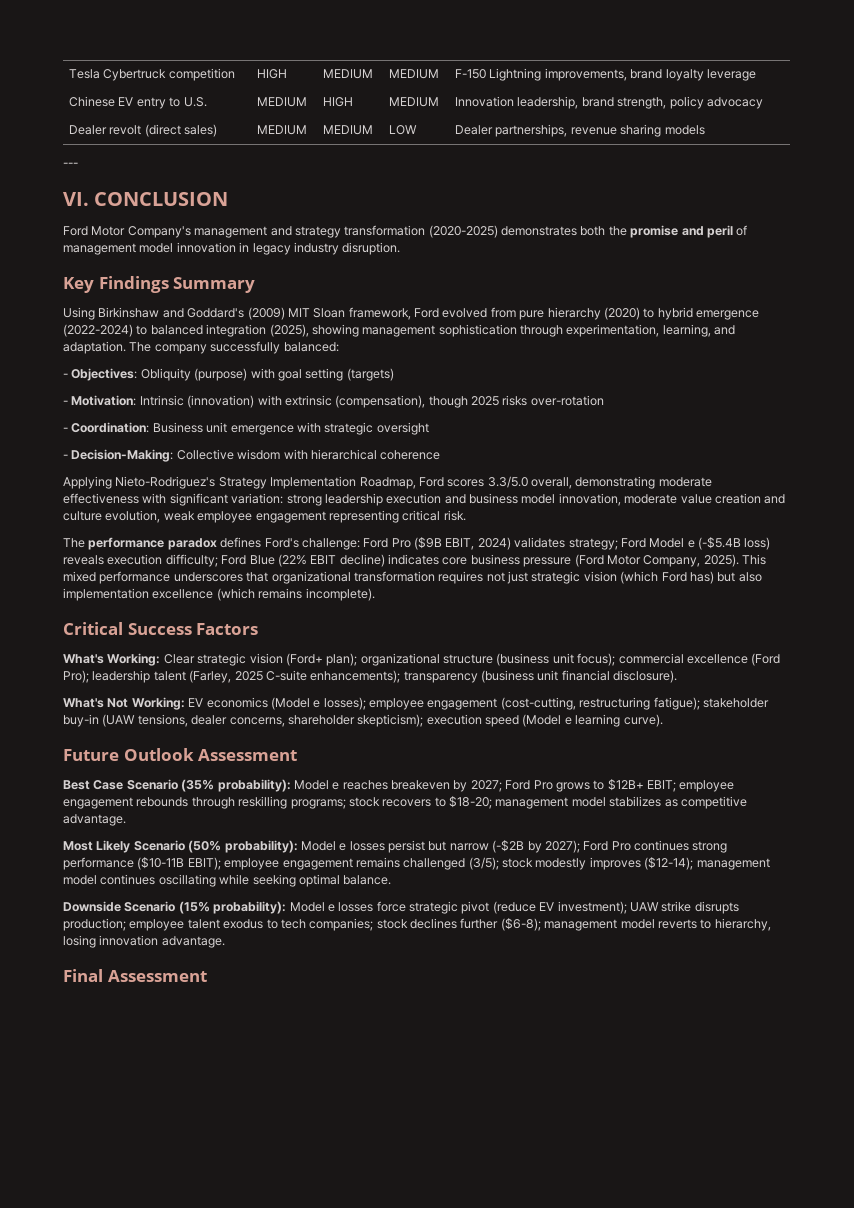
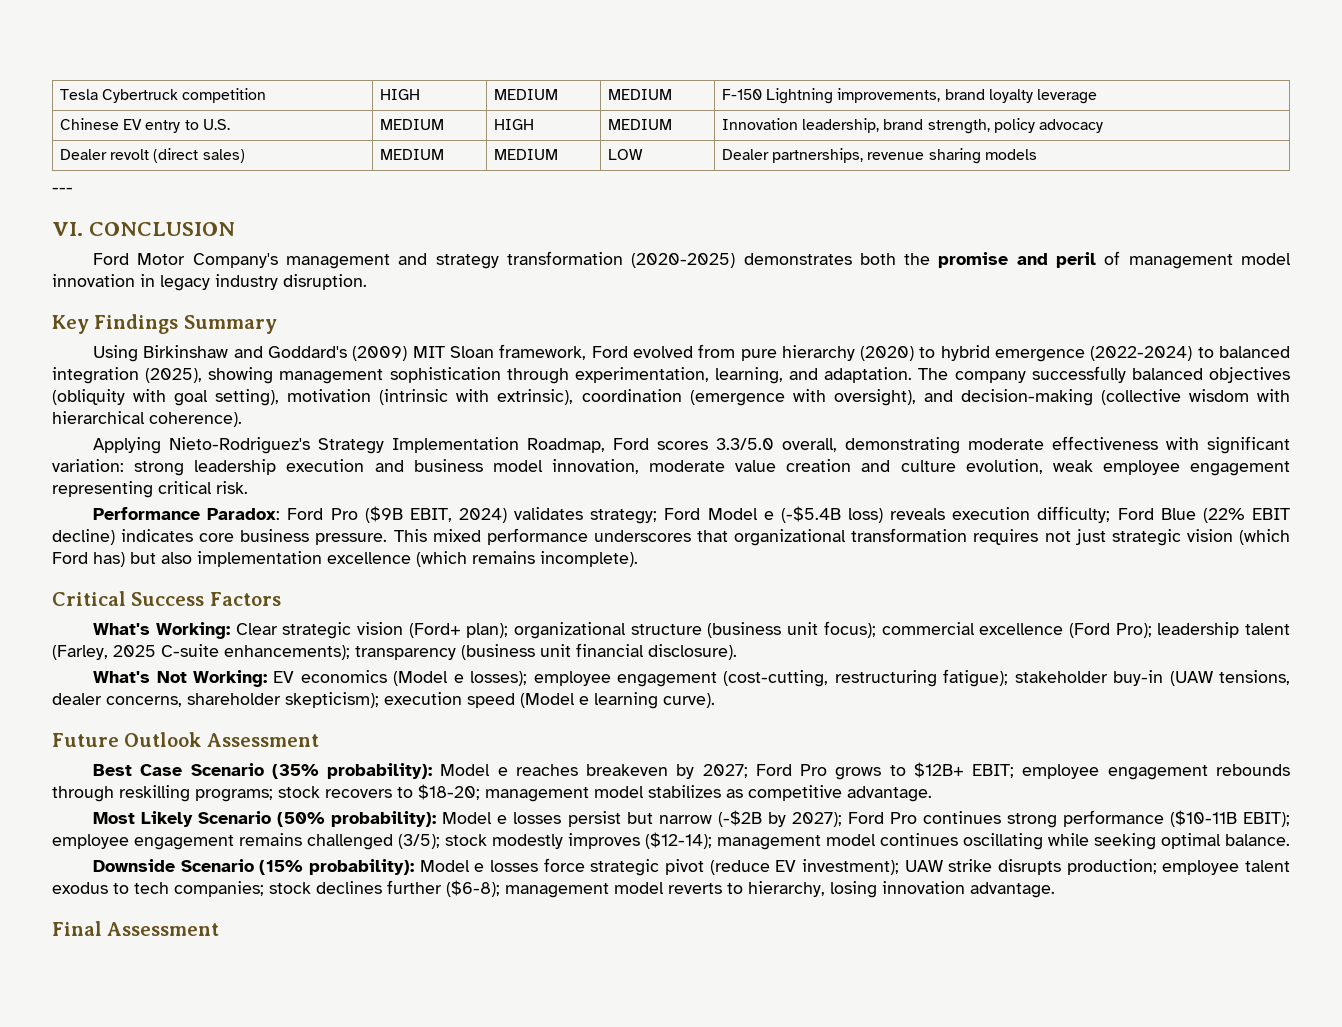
- The company successfully balanced:
- - Objectives: Obliquity (purpose) with goal setting (targets)
- - Motivation: Intrinsic (innovation) with extrinsic (compensation), though 2025 risks over-rotation
- - Coordination: Business unit emergence with strategic oversight
- - Decision-Making: Collective wisdom with hierarchical coherence
+ The company successfully balanced objectives (obliquity with goal setting), motivation (intrinsic with extrinsic), coordination (emergence with oversight), and decision-making (collective wisdom with hierarchical coherence).
- The performance paradox defines Ford's challenge: Ford Pro ($9B EBIT, 2024) validates strategy; Ford Model e (-$5.4B loss) reveals execution difficulty; Ford Blue (22% EBIT decline) indicates core business pressure (Ford Motor Company, 2025).
+ Performance Paradox: Ford Pro ($9B EBIT, 2024) validates strategy; Ford Model e (-$5.4B loss) reveals execution difficulty; Ford Blue (22% EBIT decline) indicates core business pressure.

